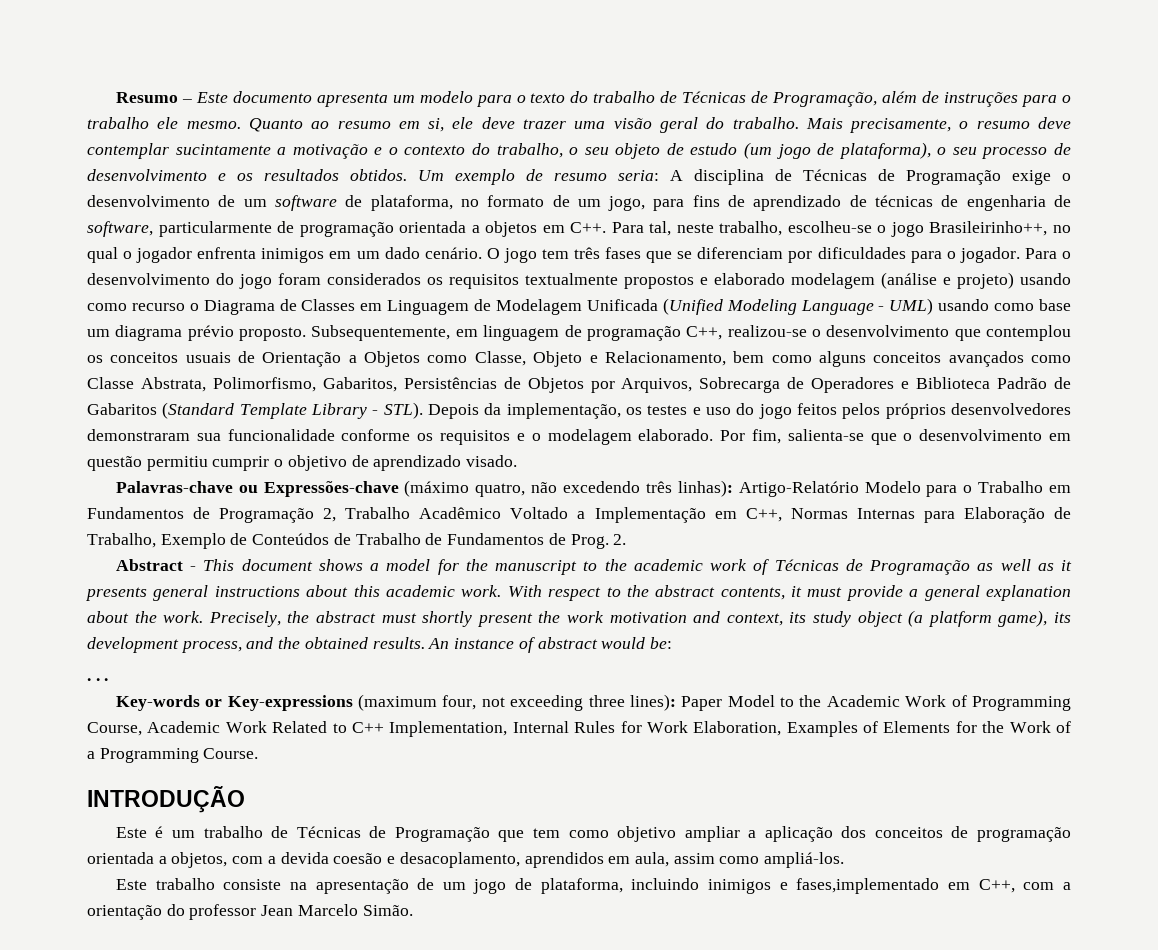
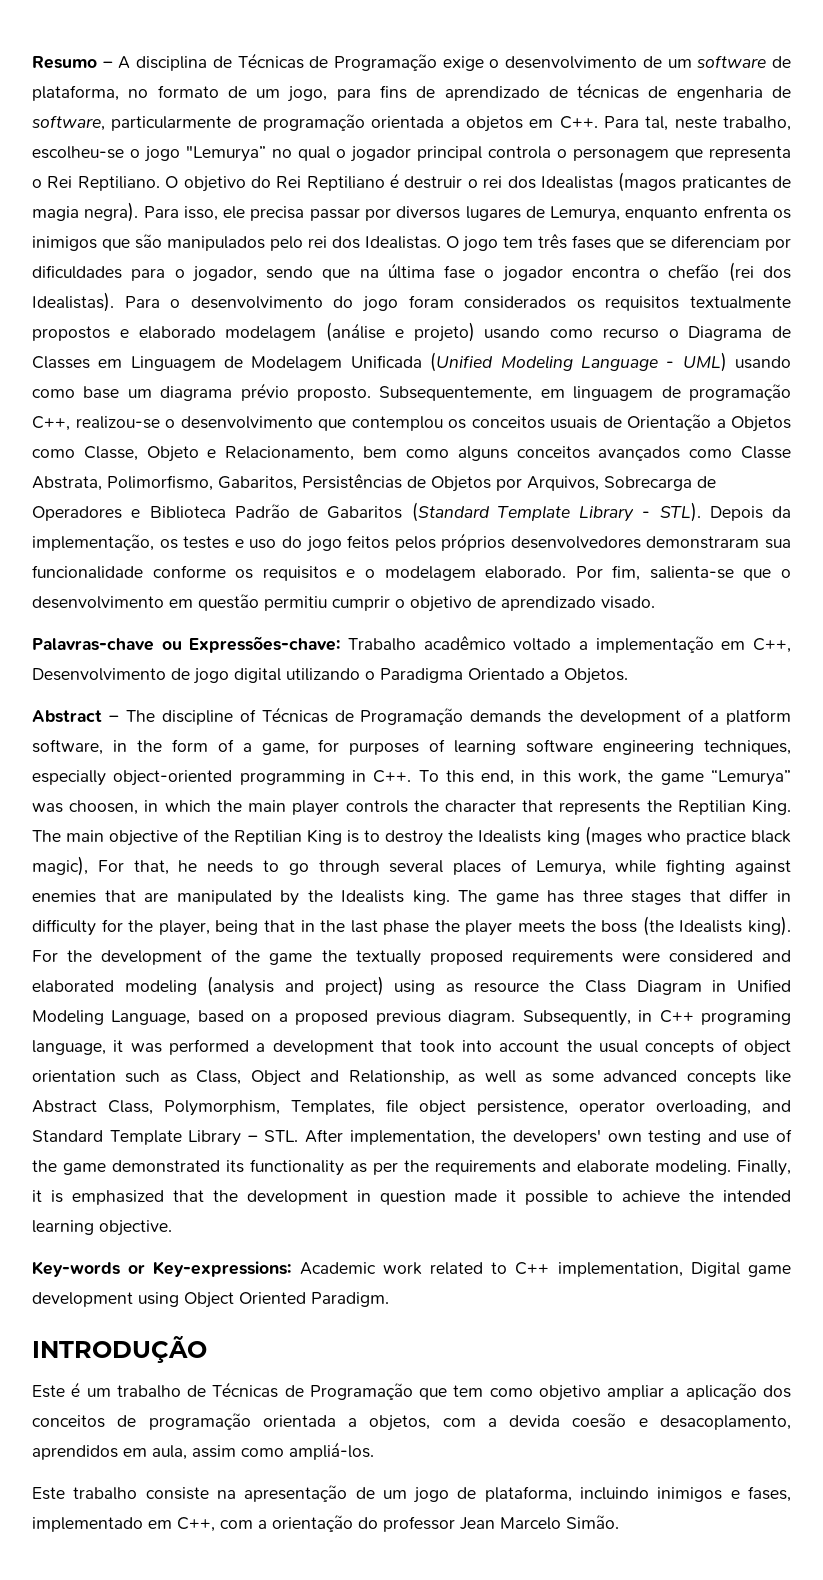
- Resumo – Este documento apresenta um modelo para o texto do trabalho de Técnicas de Programação, além de instruções para o trabalho ele mesmo. Quanto ao resumo em si, ele deve trazer uma visão geral do trabalho. Mais precisamente, o resumo deve contemplar sucintamente a motivação e o contexto do trabalho, o seu objeto de estudo (um jogo de plataforma), o seu processo de desenvolvimento e os resultados obtidos. Um exemplo de resumo seria: A disciplina de Técnicas de Programação exige o desenvolvimento de um software de plataforma, no formato de um jogo, para fins de aprendizado de técnicas de engenharia de software, particularmente de programação orientada a objetos em C++. Para tal, neste trabalho, escolheu-se o jogo Brasileirinho++, no qual o jogador enfrenta inimigos em um dado cenário.
+ Resumo – A disciplina de Técnicas de Programação exige o desenvolvimento de um software de plataforma, no formato de um jogo, para fins de aprendizado de técnicas de engenharia de software, particularmente de programação orientada a objetos em C++. Para tal, neste trabalho, escolheu-se o jogo "Lemurya” no qual o jogador principal controla o personagem que representa o Rei Reptiliano. O objetivo do Rei Reptiliano é destruir o rei dos Idealistas (magos praticantes de magia negra). Para isso, ele precisa passar por diversos lugares de Lemurya, enquanto enfrenta os inimigos que são manipulados pelo rei dos Idealistas.
- O jogo tem três fases que se diferenciam por dificuldades para o jogador.
+ O jogo tem três fases que se diferenciam por dificuldades para o jogador, sendo que na última fase o jogador encontra o chefão (rei dos Idealistas).
- Palavras-chave ou Expressões-chave (máximo quatro, não excedendo três linhas): Artigo-Relatório Modelo para o Trabalho em Fundamentos de Programação 2, Trabalho Acadêmico Voltado a Implementação em C++, Normas Internas para Elaboração de Trabalho, Exemplo de Conteúdos de Trabalho de Fundamentos de Prog. 2.
- Abstract - This document shows a model for the manuscript to the academic work of Técnicas de Programação as well as it presents general instructions about this academic work. With respect to the abstract contents, it must provide a general explanation about the work. Precisely, the abstract must shortly present the work motivation and context, its study object (a platform game), its development process, and the obtained results. An instance of abstract would be:
- . . .
- Key-words or Key-expressions (maximum four, not exceeding three lines): Paper Model to the Academic Work of Programming Course, Academic Work Related to C++ Implementation, Internal Rules for Work Elaboration, Examples of Elements for the Work of a Programming Course.
+ Palavras-chave ou Expressões-chave: Trabalho acadêmico voltado a implementação em C++, Desenvolvimento de jogo digital utilizando o Paradigma Orientado a Objetos.
+ Abstract – The discipline of Técnicas de Programação demands the development of a platform software, in the form of a game, for purposes of learning software engineering techniques, especially object-oriented programming in C++. To this end, in this work, the game “Lemurya” was choosen, in which the main player controls the character that represents the Reptilian King. The main objective of the Reptilian King is to destroy the Idealists king (mages who practice black magic), For that, he needs to go through several places of Lemurya, while fighting against enemies that are manipulated by the Idealists king. The game has three stages that differ in difficulty for the player, being that in the last phase the player meets the boss (the Idealists king). For the development of the game the textually proposed requirements were considered and elaborated modeling (analysis and project) using as resource the Class Diagram in Unified Modeling Language, based on a proposed previous diagram. Subsequently, in C++ programing language, it was performed a development that took into account the usual concepts of object orientation such as Class, Object and Relationship, as well as some advanced concepts like Abstract Class, Polymorphism, Templates, file object persistence, operator overloading, and Standard Template Library – STL. After implementation, the developers' own testing and use of the game demonstrated its functionality as per the requirements and elaborate modeling. Finally, it is emphasized that the development in question made it possible to achieve the intended learning objective.
+ Key-words or Key-expressions: Academic work related to C++ implementation, Digital game development using Object Oriented Paradigm.
- Este trabalho consiste na apresentação de um jogo de plataforma, incluindo inimigos e fases,implementado em C++, com a orientação do professor Jean Marcelo Simão.
+ Este trabalho consiste na apresentação de um jogo de plataforma, incluindo inimigos e fases, implementado em C++, com a orientação do professor Jean Marcelo Simão.

